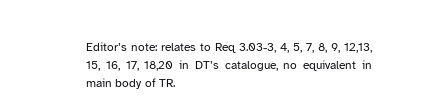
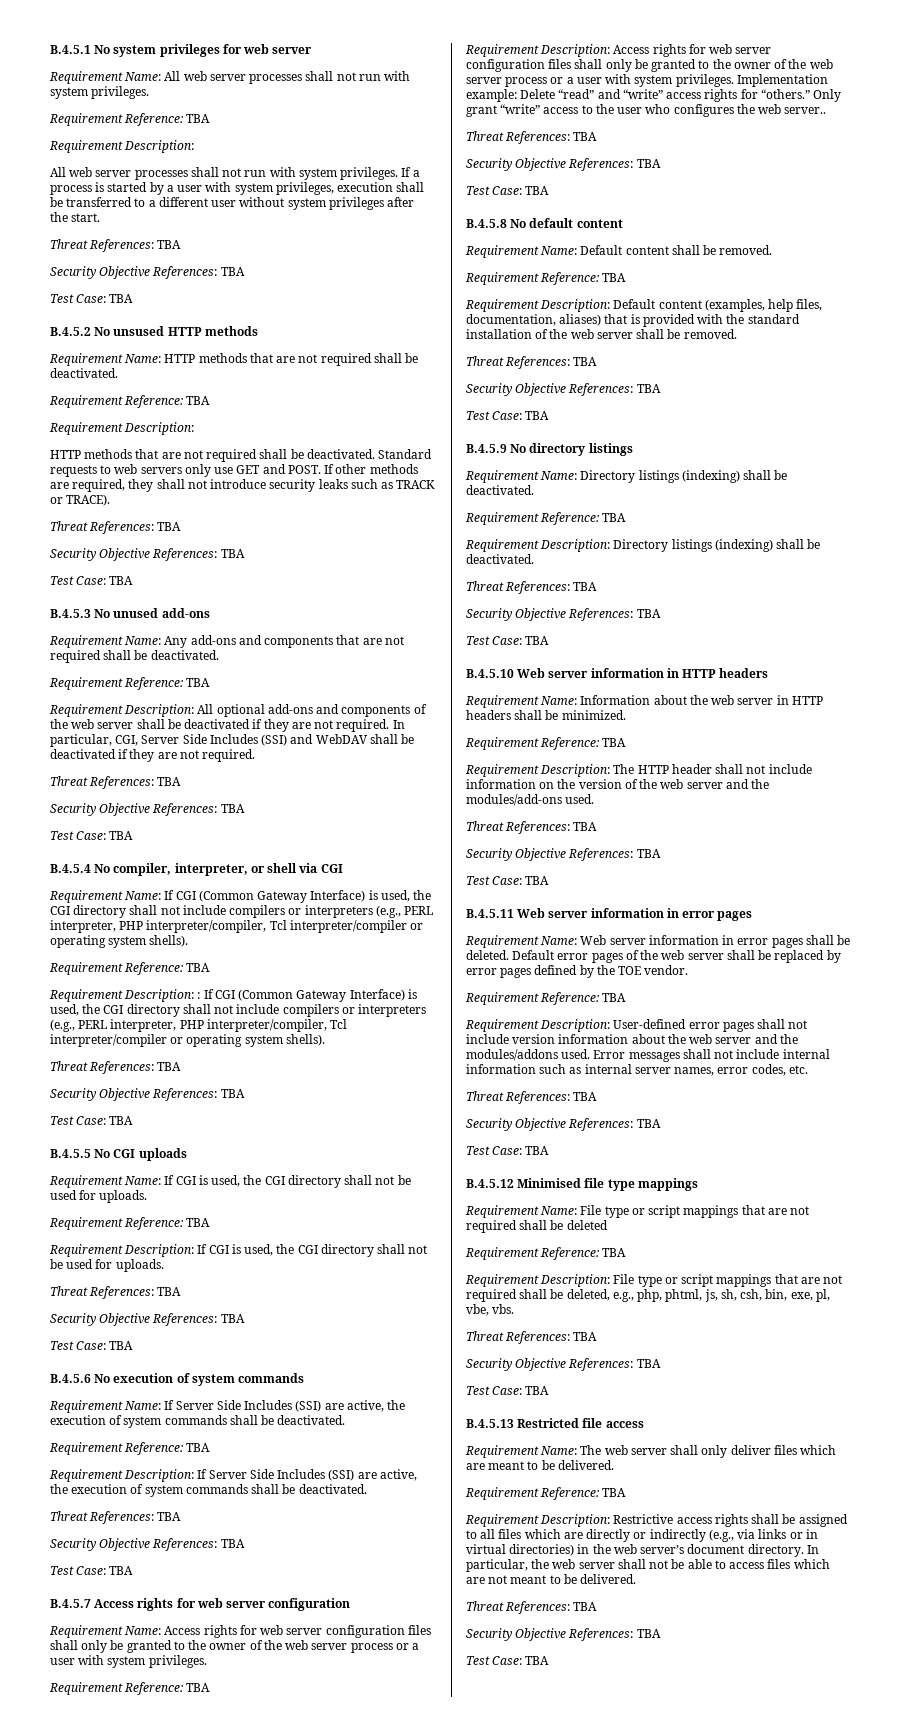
- Editor’s note: relates to Req 3.03-3, 4, 5, 7, 8, 9, 12,13, 15, 16, 17, 18,20 in DT’s catalogue, no equivalent in main body of TR.
+ B.4.5.1 No system privileges for web server
+ Requirement Name: All web server processes shall not run with system privileges.
+ Requirement Reference: TBA
+ Requirement Description:
+ All web server processes shall not run with system privileges. If a process is started by a user with system privileges, execution shall be transferred to a different user without system privileges after the start.
+ Threat References: TBA
+ Security Objective References: TBA
+ Test Case: TBA
+ B.4.5.2 No unsused HTTP methods
+ Requirement Name: HTTP methods that are not required shall be deactivated.
+ Requirement Reference: TBA
+ Requirement Description:
+ HTTP methods that are not required shall be deactivated. Standard requests to web servers only use GET and POST. If other methods are required, they shall not introduce security leaks such as TRACK or TRACE).
+ Threat References: TBA
+ Security Objective References: TBA
+ Test Case: TBA
+ B.4.5.3 No unused add-ons
+ Requirement Name: Any add-ons and components that are not required shall be deactivated.
+ Requirement Reference: TBA
+ Requirement Description: All optional add-ons and components of the web server shall be deactivated if they are not required. In particular, CGI, Server Side Includes (SSI) and WebDAV shall be deactivated if they are not required.
+ Threat References: TBA
+ Security Objective References: TBA
+ Test Case: TBA
+ B.4.5.4 No compiler, interpreter, or shell via CGI
+ Requirement Name: If CGI (Common Gateway Interface) is used, the CGI directory shall not include compilers or interpreters (e.g., PERL interpreter, PHP interpreter/compiler, Tcl interpreter/compiler or operating system shells).
+ Requirement Reference: TBA
+ Requirement Description: : If CGI (Common Gateway Interface) is used, the CGI directory shall not include compilers or interpreters (e.g., PERL interpreter, PHP interpreter/compiler, Tcl interpreter/compiler or operating system shells).
+ Threat References: TBA
+ Security Objective References: TBA
+ Test Case: TBA
+ B.4.5.5 No CGI uploads
+ Requirement Name: If CGI is used, the CGI directory shall not be used for uploads.
+ Requirement Reference: TBA
+ Requirement Description: If CGI is used, the CGI directory shall not be used for uploads.
+ Threat References: TBA
+ Security Objective References: TBA
+ Test Case: TBA
+ B.4.5.6 No execution of system commands
+ Requirement Name: If Server Side Includes (SSI) are active, the execution of system commands shall be deactivated.
+ Requirement Reference: TBA
+ Requirement Description: If Server Side Includes (SSI) are active, the execution of system commands shall be deactivated.
+ Threat References: TBA
+ Security Objective References: TBA
+ Test Case: TBA
+ B.4.5.7 Access rights for web server configuration
+ Requirement Name: Access rights for web server configuration files shall only be granted to the owner of the web server process or a user with system privileges.
+ Requirement Reference: TBA
+ Requirement Description: Access rights for web server configuration files shall only be granted to the owner of the web server process or a user with system privileges. Implementation example: Delete “read” and “write” access rights for “others.” Only grant “write” access to the user who configures the web server..
+ Threat References: TBA
+ Security Objective References: TBA
+ Test Case: TBA
+ B.4.5.8 No default content
+ Requirement Name: Default content shall be removed.
+ Requirement Reference: TBA
+ Requirement Description: Default content (examples, help files, documentation, aliases) that is provided with the standard installation of the web server shall be removed.
+ Threat References: TBA
+ Security Objective References: TBA
+ Test Case: TBA
+ B.4.5.9 No directory listings
+ Requirement Name: Directory listings (indexing) shall be deactivated.
+ Requirement Reference: TBA
+ Requirement Description: Directory listings (indexing) shall be deactivated.
+ Threat References: TBA
+ Security Objective References: TBA
+ Test Case: TBA
+ B.4.5.10 Web server information in HTTP headers
+ Requirement Name: Information about the web server in HTTP headers shall be minimized.
+ Requirement Reference: TBA
+ Requirement Description: The HTTP header shall not include information on the version of the web server and the modules/add-ons used.
+ Threat References: TBA
+ Security Objective References: TBA
+ Test Case: TBA
+ B.4.5.11 Web server information in error pages
+ Requirement Name: Web server information in error pages shall be deleted. Default error pages of the web server shall be replaced by error pages defined by the TOE vendor.
+ Requirement Reference: TBA
+ Requirement Description: User-defined error pages shall not include version information about the web server and the modules/addons used. Error messages shall not include internal information such as internal server names, error codes, etc.
+ Threat References: TBA
+ Security Objective References: TBA
+ Test Case: TBA
+ B.4.5.12 Minimised file type mappings
+ Requirement Name: File type or script mappings that are not required shall be deleted
+ Requirement Reference: TBA
+ Requirement Description: File type or script mappings that are not required shall be deleted, e.g., php, phtml, js, sh, csh, bin, exe, pl, vbe, vbs.
+ Threat References: TBA
+ Security Objective References: TBA
+ Test Case: TBA
+ B.4.5.13 Restricted file access
+ Requirement Name: The web server shall only deliver files which are meant to be delivered.
+ Requirement Reference: TBA
+ Requirement Description: Restrictive access rights shall be assigned to all files which are directly or indirectly (e.g., via links or in virtual directories) in the web server’s document directory. In particular, the web server shall not be able to access files which are not meant to be delivered.
+ Threat References: TBA
+ Security Objective References: TBA
+ Test Case: TBA

